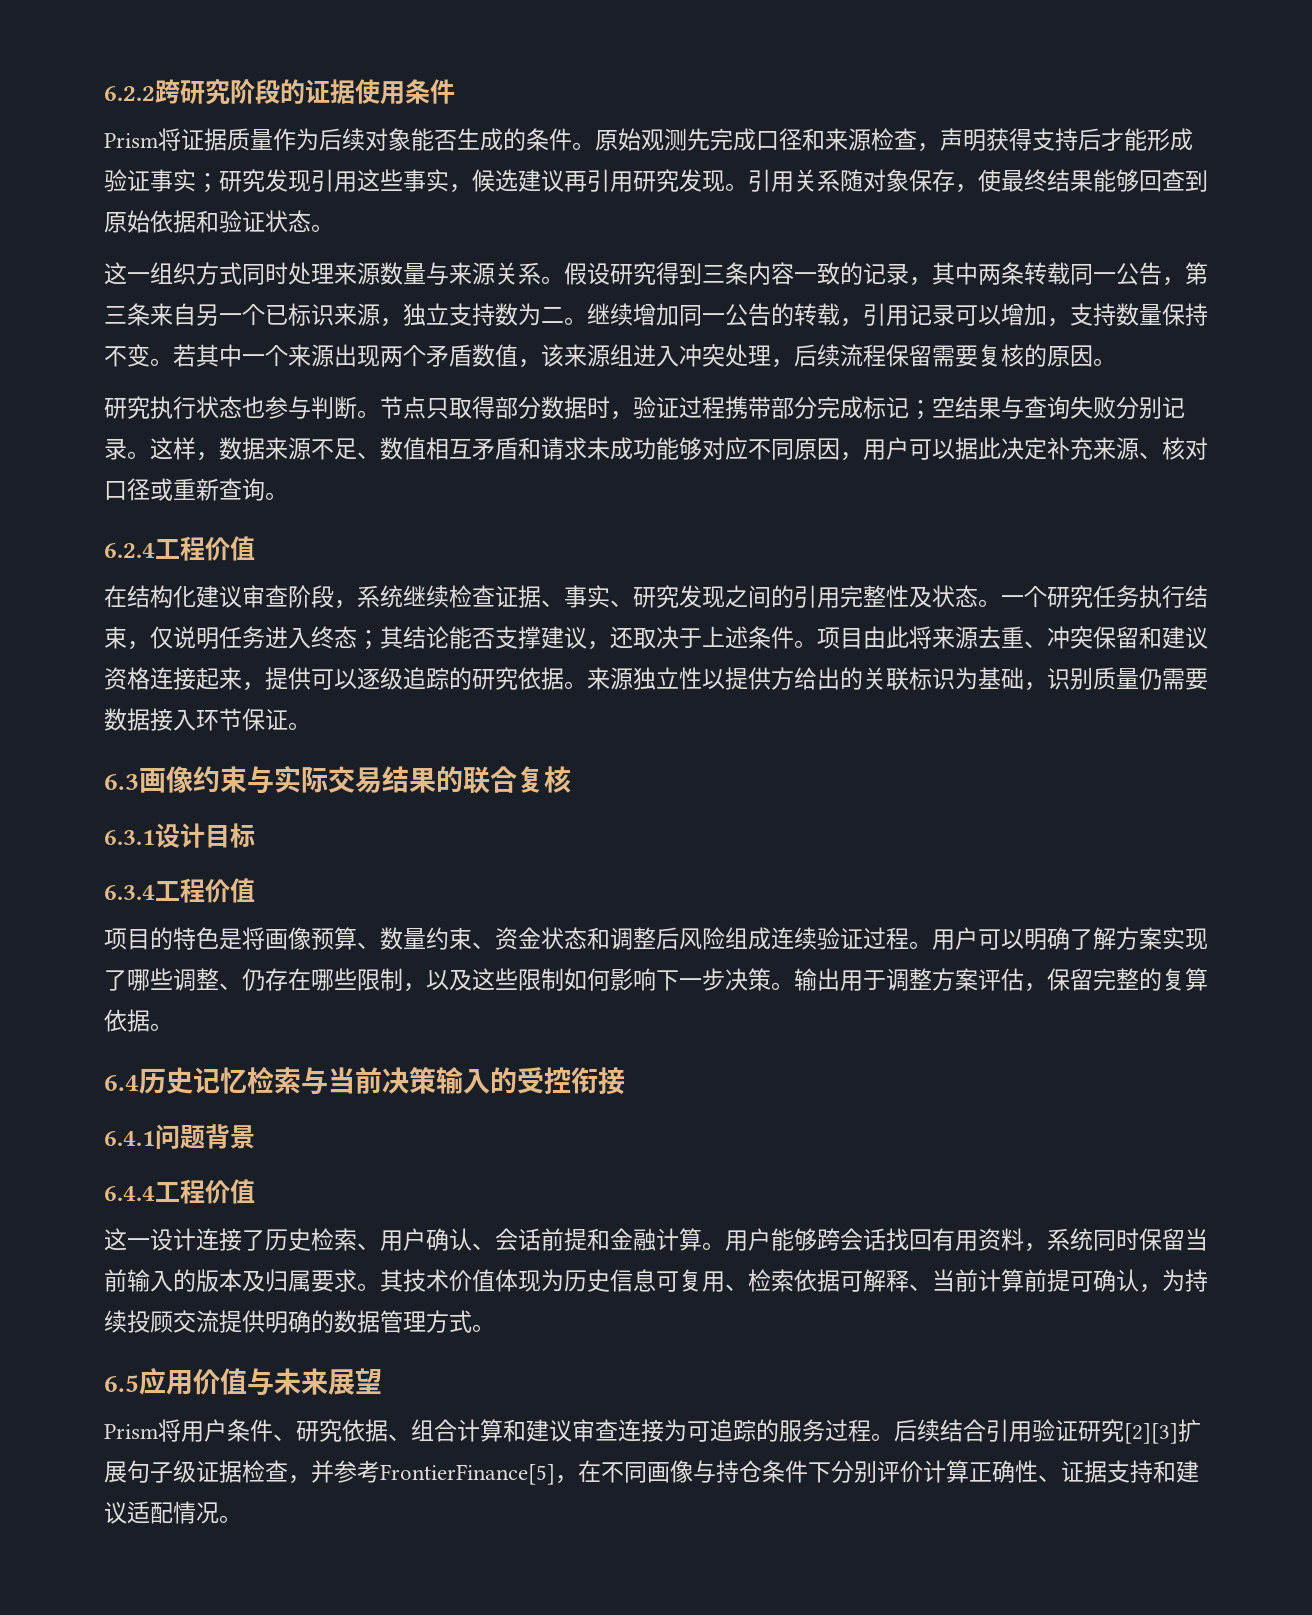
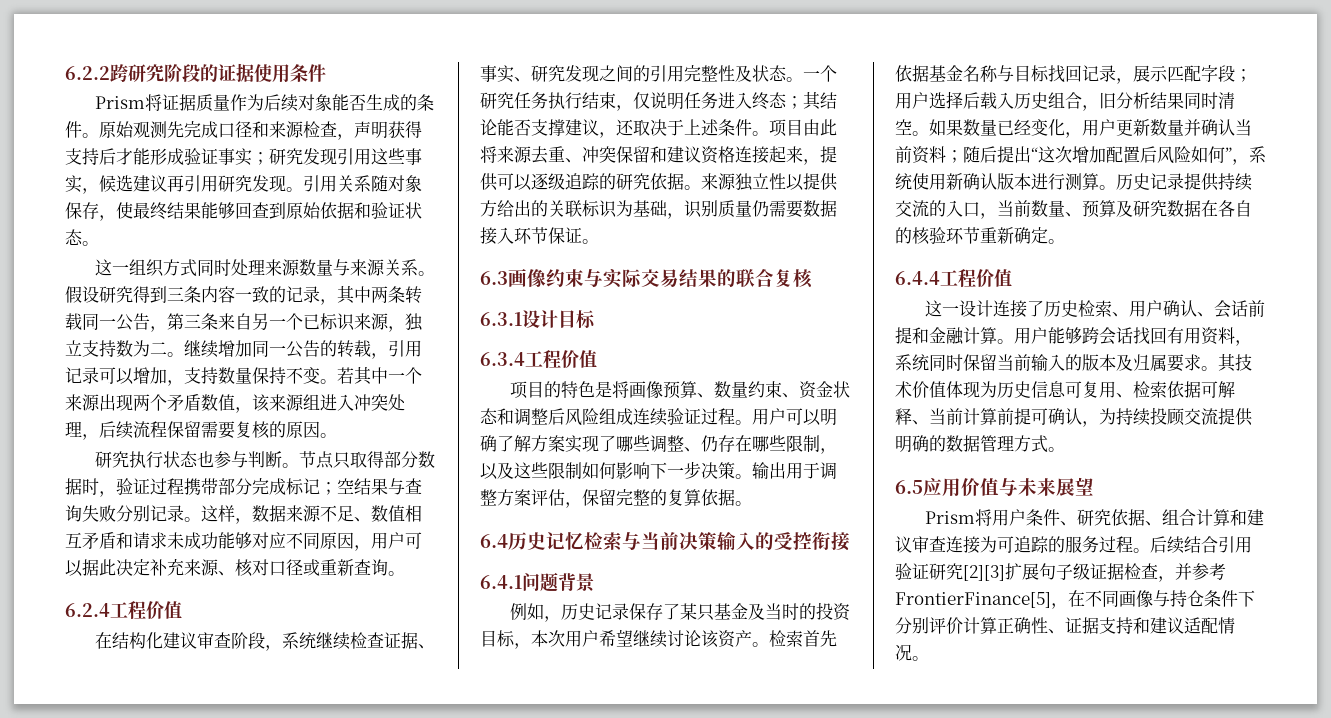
+ 例如，历史记录保存了某只基金及当时的投资目标，本次用户希望继续讨论该资产。检索首先依据基金名称与目标找回记录，展示匹配字段；用户选择后载入历史组合，旧分析结果同时清空。如果数量已经变化，用户更新数量并确认当前资料；随后提出“这次增加配置后风险如何”，系统使用新确认版本进行测算。历史记录提供持续交流的入口，当前数量、预算及研究数据在各自的核验环节重新确定。

